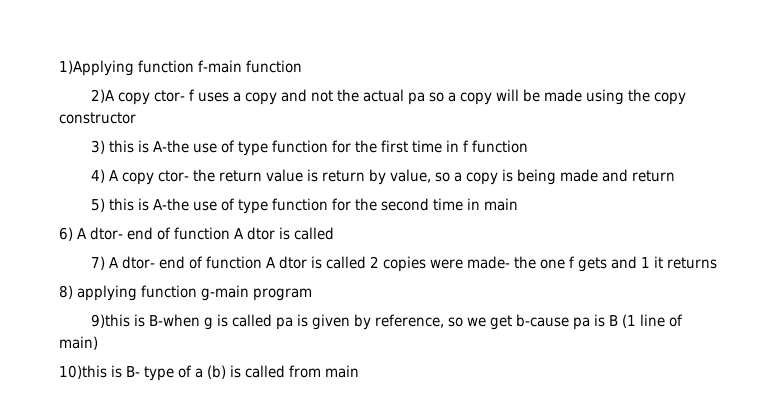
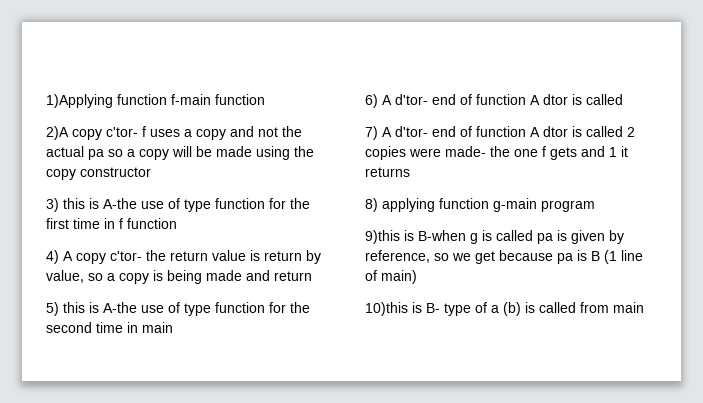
- 2)A copy ctor- f uses a copy and not the actual pa so a copy will be made using the copy constructor
+ 2)A copy c'tor- f uses a copy and not the actual pa so a copy will be made using the copy constructor
- 4) A copy ctor- the return value is return by value, so a copy is being made and return
+ 4) A copy c'tor- the return value is return by value, so a copy is being made and return
- 6) A dtor- end of function A dtor is called
+ 6) A d'tor- end of function A dtor is called
- 7) A dtor- end of function A dtor is called 2 copies were made- the one f gets and 1 it returns
+ 7) A d'tor- end of function A dtor is called 2 copies were made- the one f gets and 1 it returns
- 9)this is B-when g is called pa is given by reference, so we get b-cause pa is B (1 line of main)
+ 9)this is B-when g is called pa is given by reference, so we get because pa is B (1 line of main)

